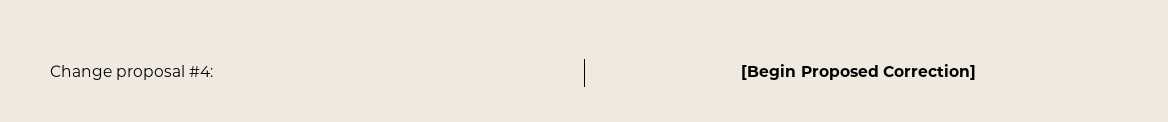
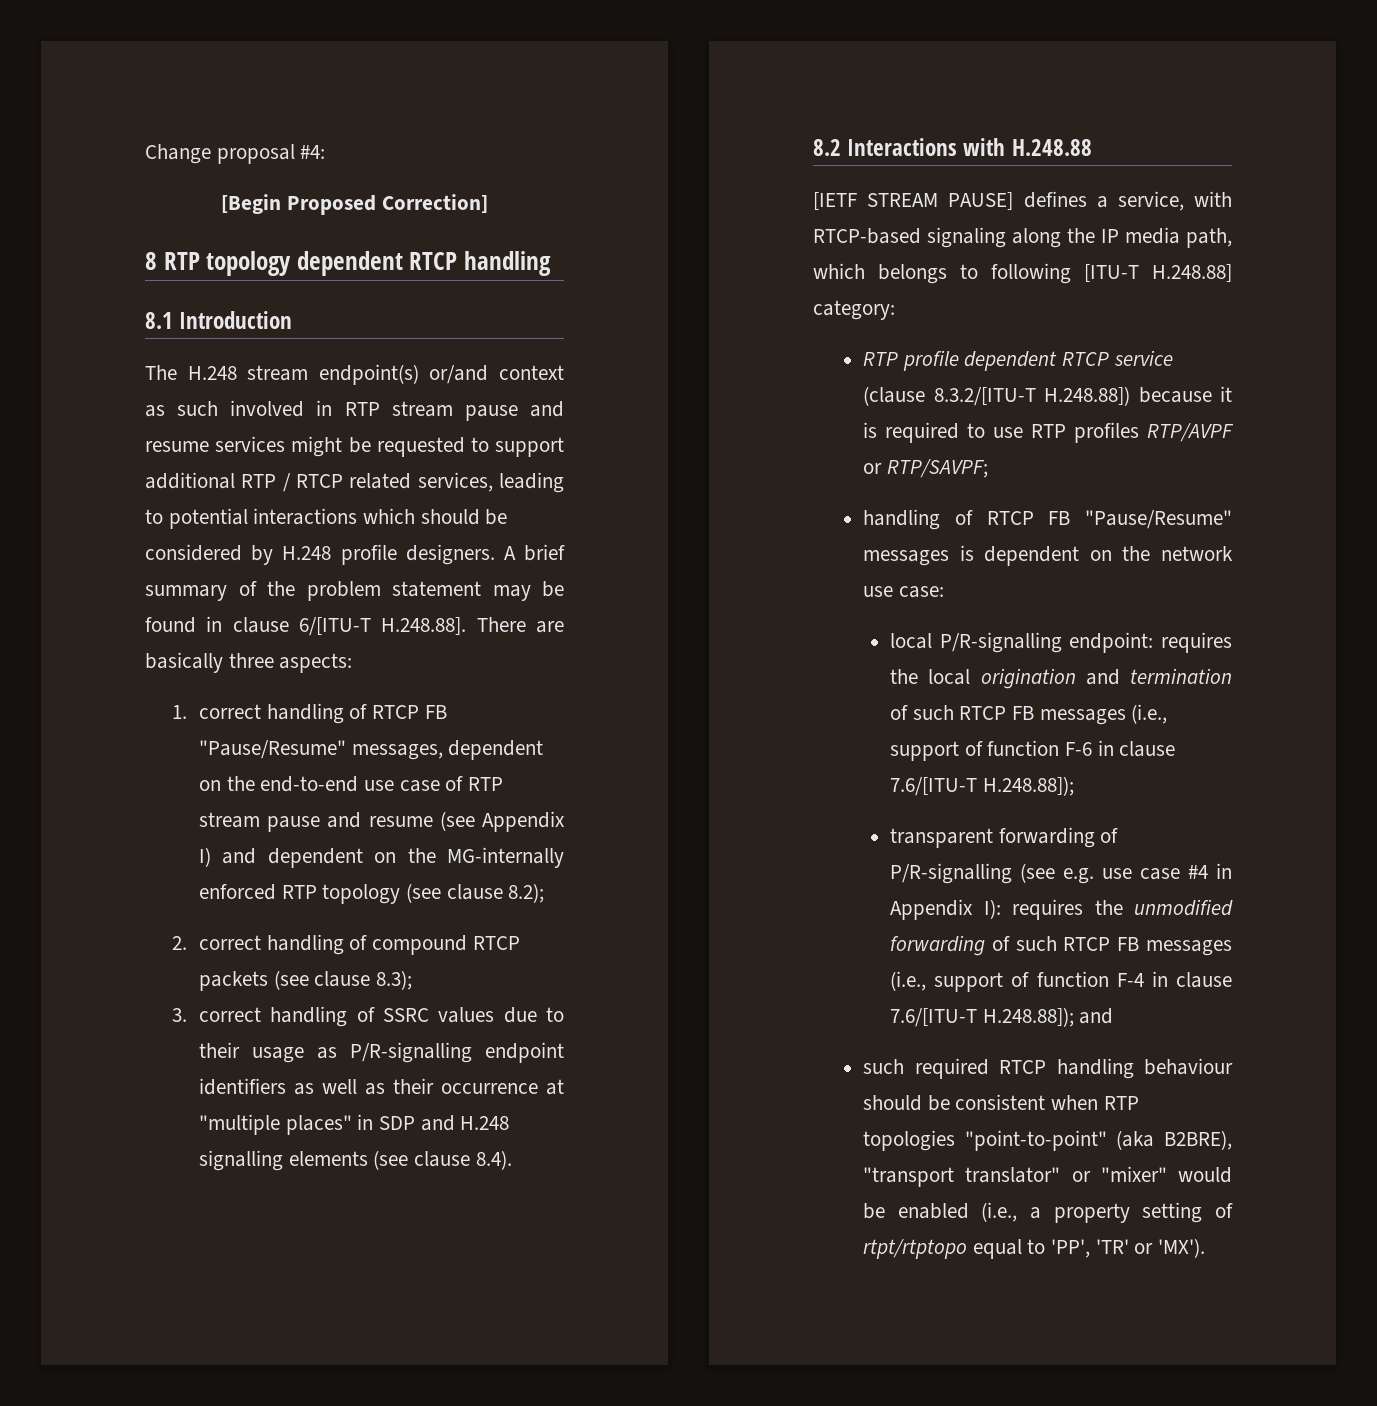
+ 8 RTP topology dependent RTCP handling
+ 8.1 Introduction
+ The H.248 stream endpoint(s) or/and context as such involved in RTP stream pause and resume services might be requested to support additional RTP / RTCP related services, leading to potential interactions which should be considered by H.248 profile designers. A brief summary of the problem statement may be found in clause 6/[ITU-T H.248.88]. There are basically three aspects:
+ 1. correct handling of RTCP FB "Pause/Resume" messages, dependent on the end-to-end use case of RTP stream pause and resume (see Appendix I) and dependent on the MG-internally enforced RTP topology (see clause 8.2);
+ 2. correct handling of compound RTCP packets (see clause 8.3);
+ 3. correct handling of SSRC values due to their usage as P/R-signalling endpoint identifiers as well as their occurrence at "multiple places" in SDP and H.248 signalling elements (see clause 8.4).
+ 8.2 Interactions with H.248.88
+ [IETF STREAM PAUSE] defines a service, with RTCP-based signaling along the IP media path, which belongs to following [ITU-T H.248.88] category:
+ RTP profile dependent RTCP service (clause 8.3.2/[ITU-T H.248.88]) because it is required to use RTP profiles RTP/AVPF or RTP/SAVPF;
+ handling of RTCP FB "Pause/Resume" messages is dependent on the network use case:
+ local P/R-signalling endpoint: requires the local origination and termination of such RTCP FB messages (i.e., support of function F-6 in clause 7.6/[ITU-T H.248.88]);
+ transparent forwarding of P/R-signalling (see e.g. use case #4 in Appendix I): requires the unmodified forwarding of such RTCP FB messages (i.e., support of function F-4 in clause 7.6/[ITU-T H.248.88]); and
+ such required RTCP handling behaviour should be consistent when RTP topologies "point-to-point" (aka B2BRE), "transport translator" or "mixer" would be enabled (i.e., a property setting of rtpt/rtptopo equal to 'PP', 'TR' or 'MX').

